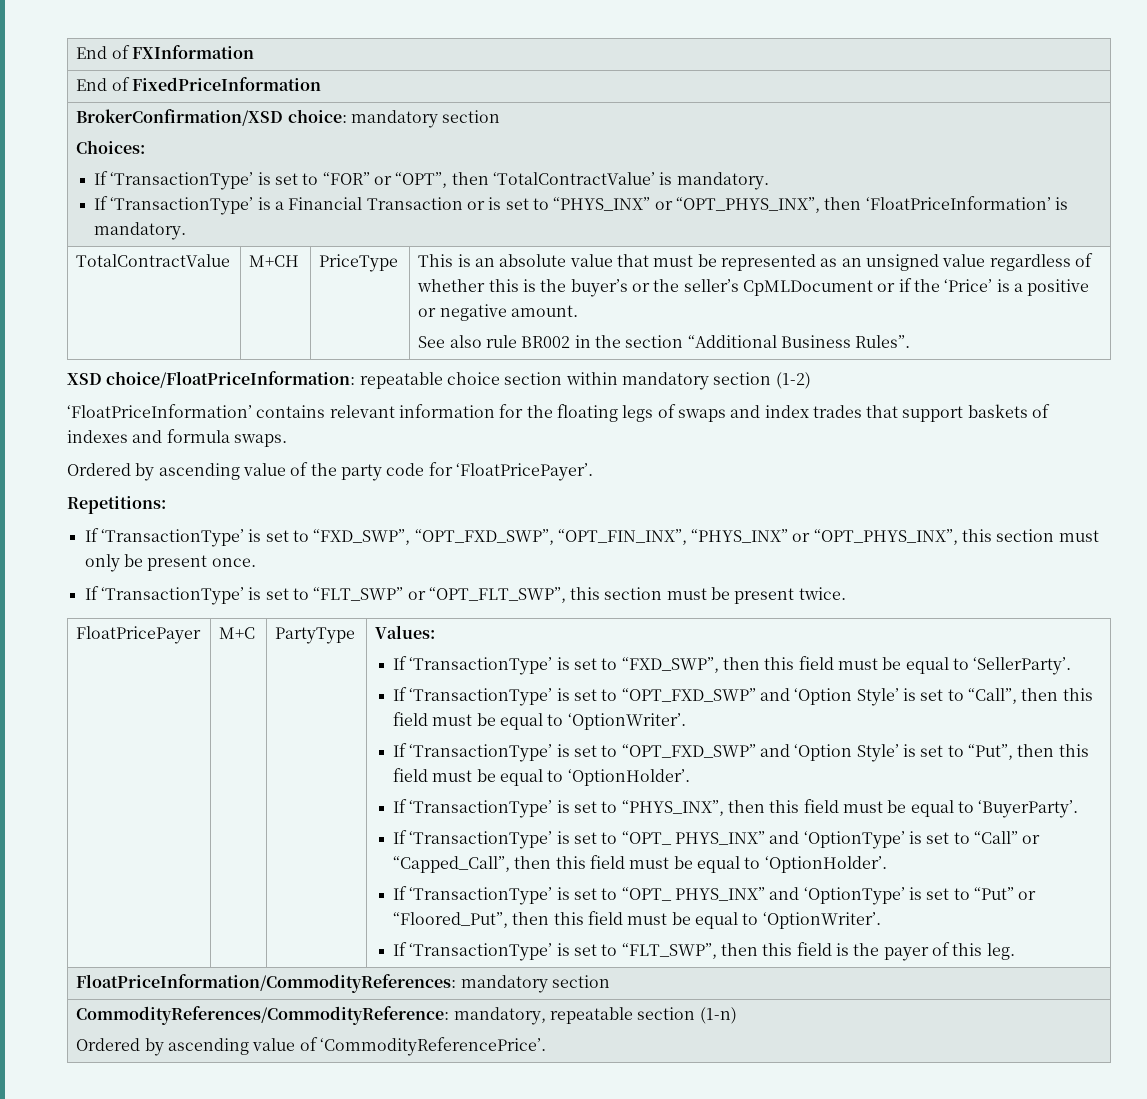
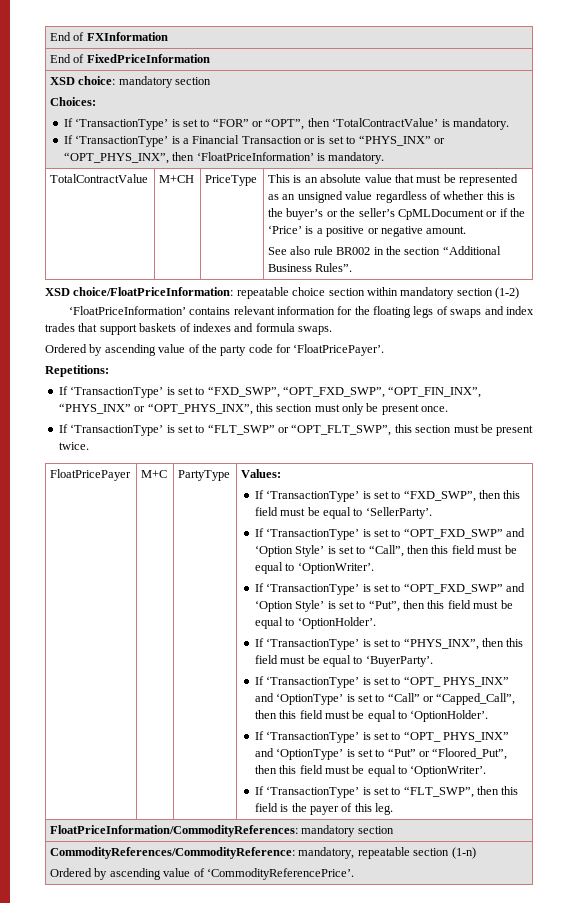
- BrokerConfirmation/XSD choice: mandatory section
+ XSD choice: mandatory section

